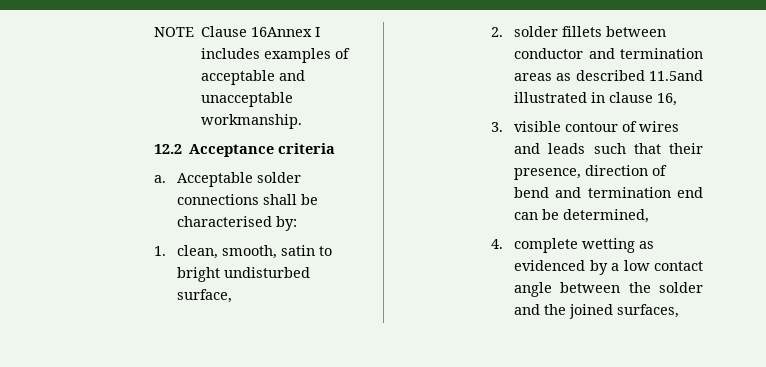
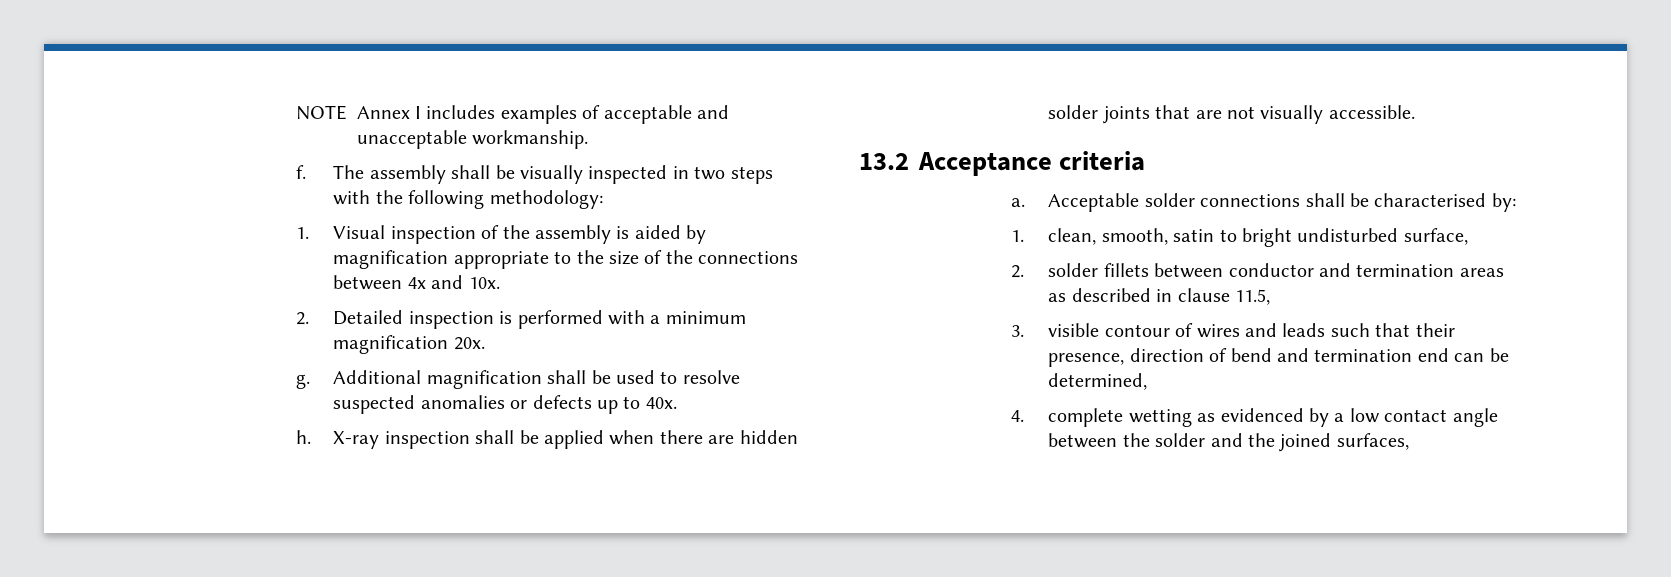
- NOTE Clause 16Annex I includes examples of acceptable and unacceptable workmanship.
+ NOTE Annex I includes examples of acceptable and unacceptable workmanship.
- 12.2 Acceptance criteria
+ f. The assembly shall be visually inspected in two steps with the following methodology:
+ 1. Visual inspection of the assembly is aided by magnification appropriate to the size of the connections between 4x and 10x.
+ 2. Detailed inspection is performed with a minimum magnification 20x.
+ g. Additional magnification shall be used to resolve suspected anomalies or defects up to 40x.
+ h. X-ray inspection shall be applied when there are hidden solder joints that are not visually accessible.
+ 13.2 Acceptance criteria
- 2. solder fillets between conductor and termination areas as described 11.5and illustrated in clause 16,
+ 2. solder fillets between conductor and termination areas as described in clause 11.5,

